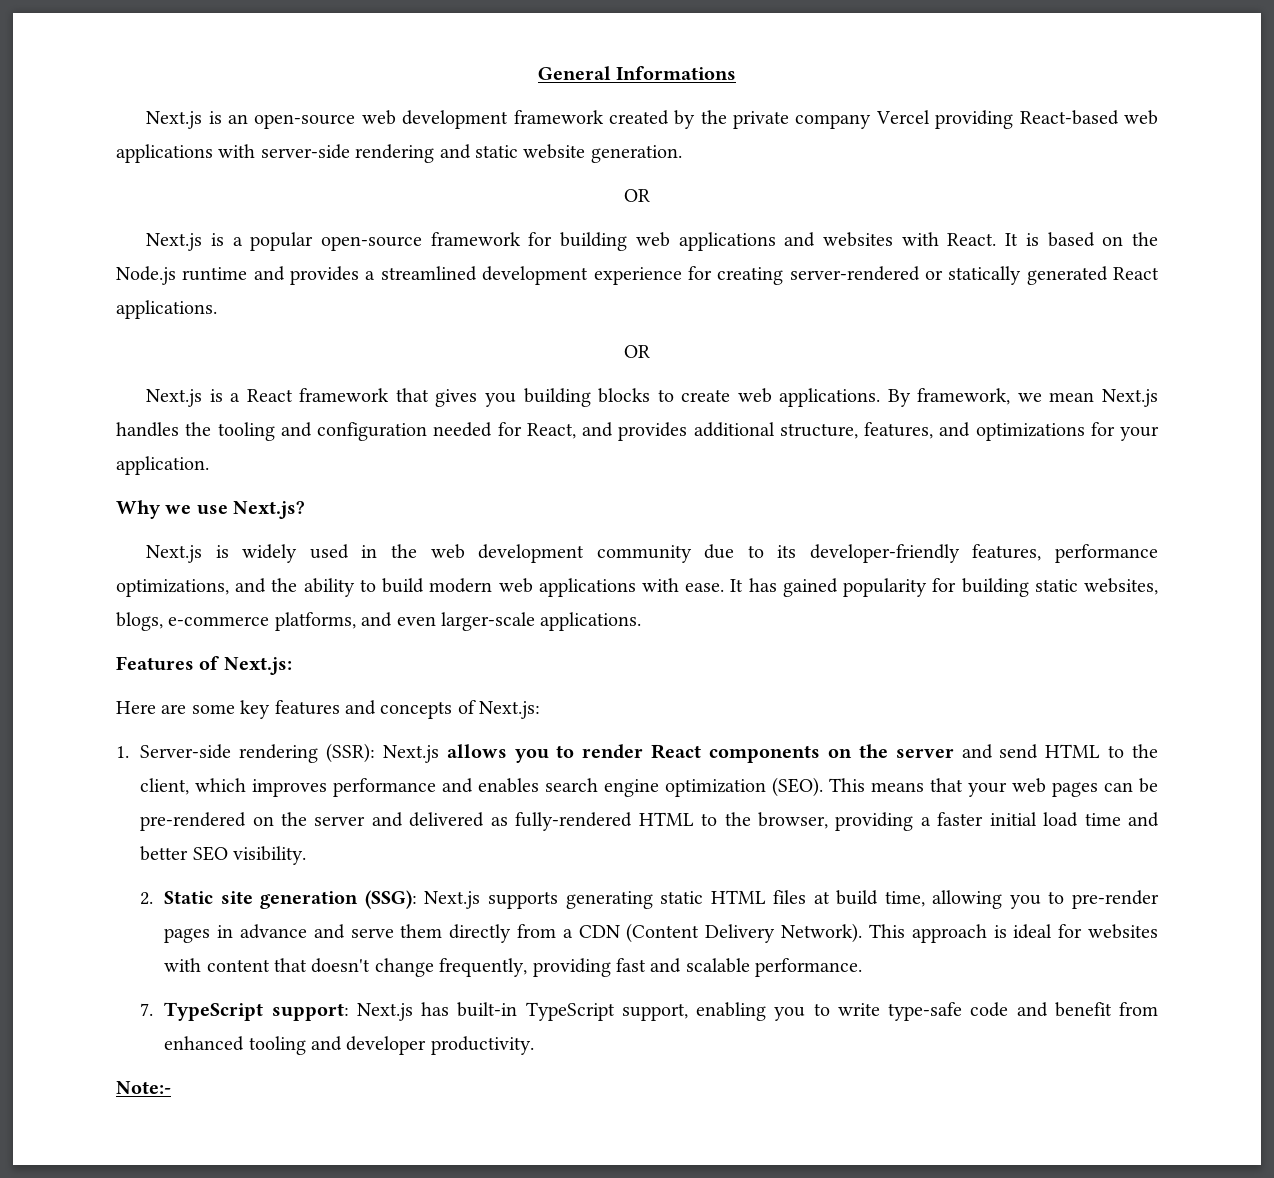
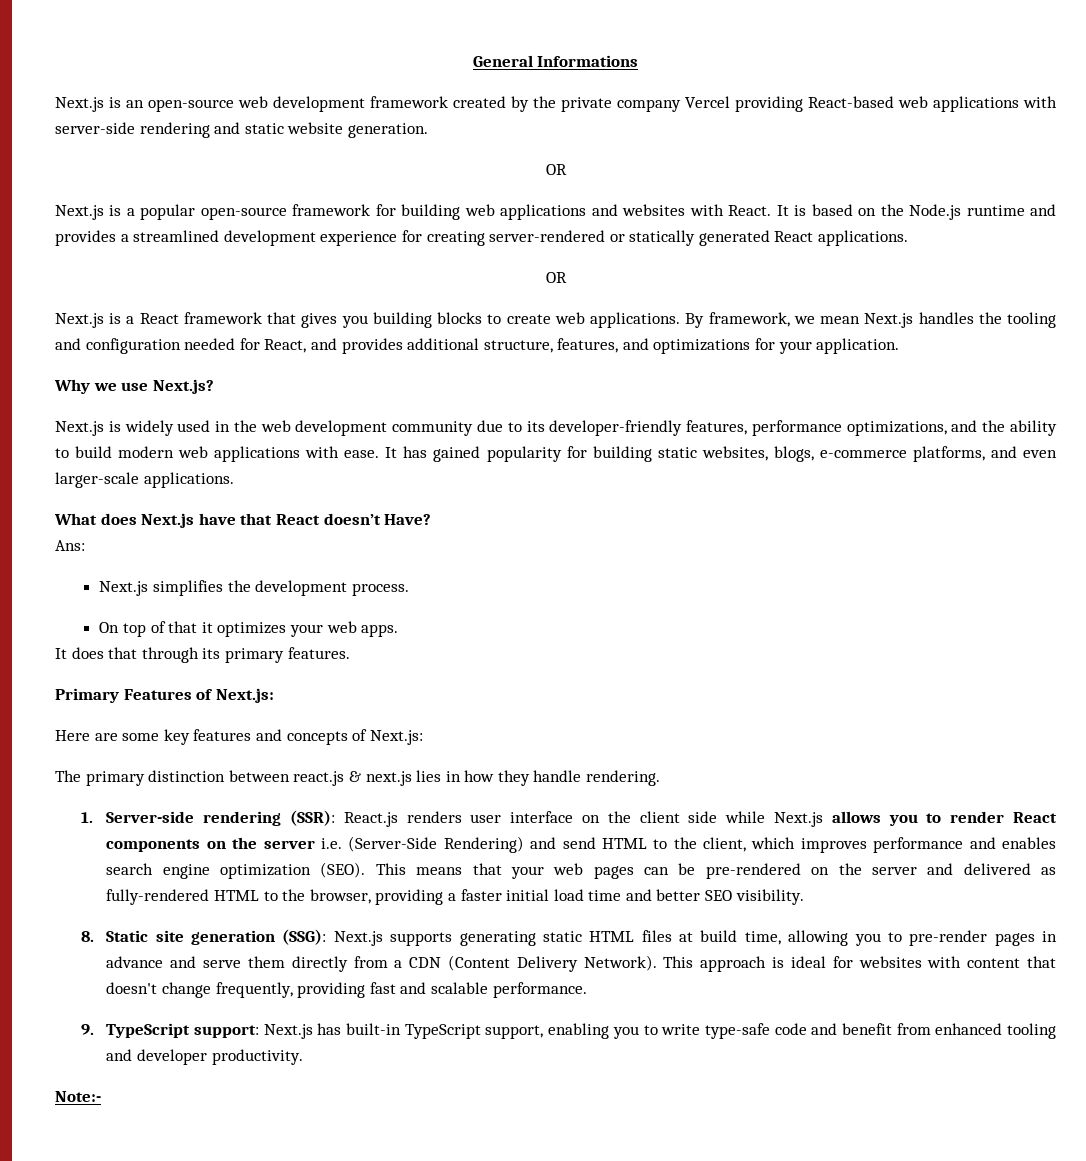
- Features of Next.js:
+ What does Next.js have that React doesn’t Have?
+ Ans:
+ Next.js simplifies the development process.
+ On top of that it optimizes your web apps.
+ It does that through its primary features.
+ Primary Features of Next.js:
- 1. Server-side rendering (SSR): Next.js allows you to render React components on the server and send HTML to the client, which improves performance and enables search engine optimization (SEO).
+ The primary distinction between react.js & next.js lies in how they handle rendering.
+ 1. Server-side rendering (SSR): React.js renders user interface on the client side while Next.js allows you to render React components on the server i.e. (Server-Side Rendering) and send HTML to the client, which improves performance and enables search engine optimization (SEO).
- 2. Static site generation (SSG): Next.js supports generating static HTML files at build time, allowing you to pre-render pages in advance and serve them directly from a CDN (Content Delivery Network).
+ 8. Static site generation (SSG): Next.js supports generating static HTML files at build time, allowing you to pre-render pages in advance and serve them directly from a CDN (Content Delivery Network).
- 7. TypeScript support: Next.js has built-in TypeScript support, enabling you to write type-safe code and benefit from enhanced tooling and developer productivity.
+ 9. TypeScript support: Next.js has built-in TypeScript support, enabling you to write type-safe code and benefit from enhanced tooling and developer productivity.

